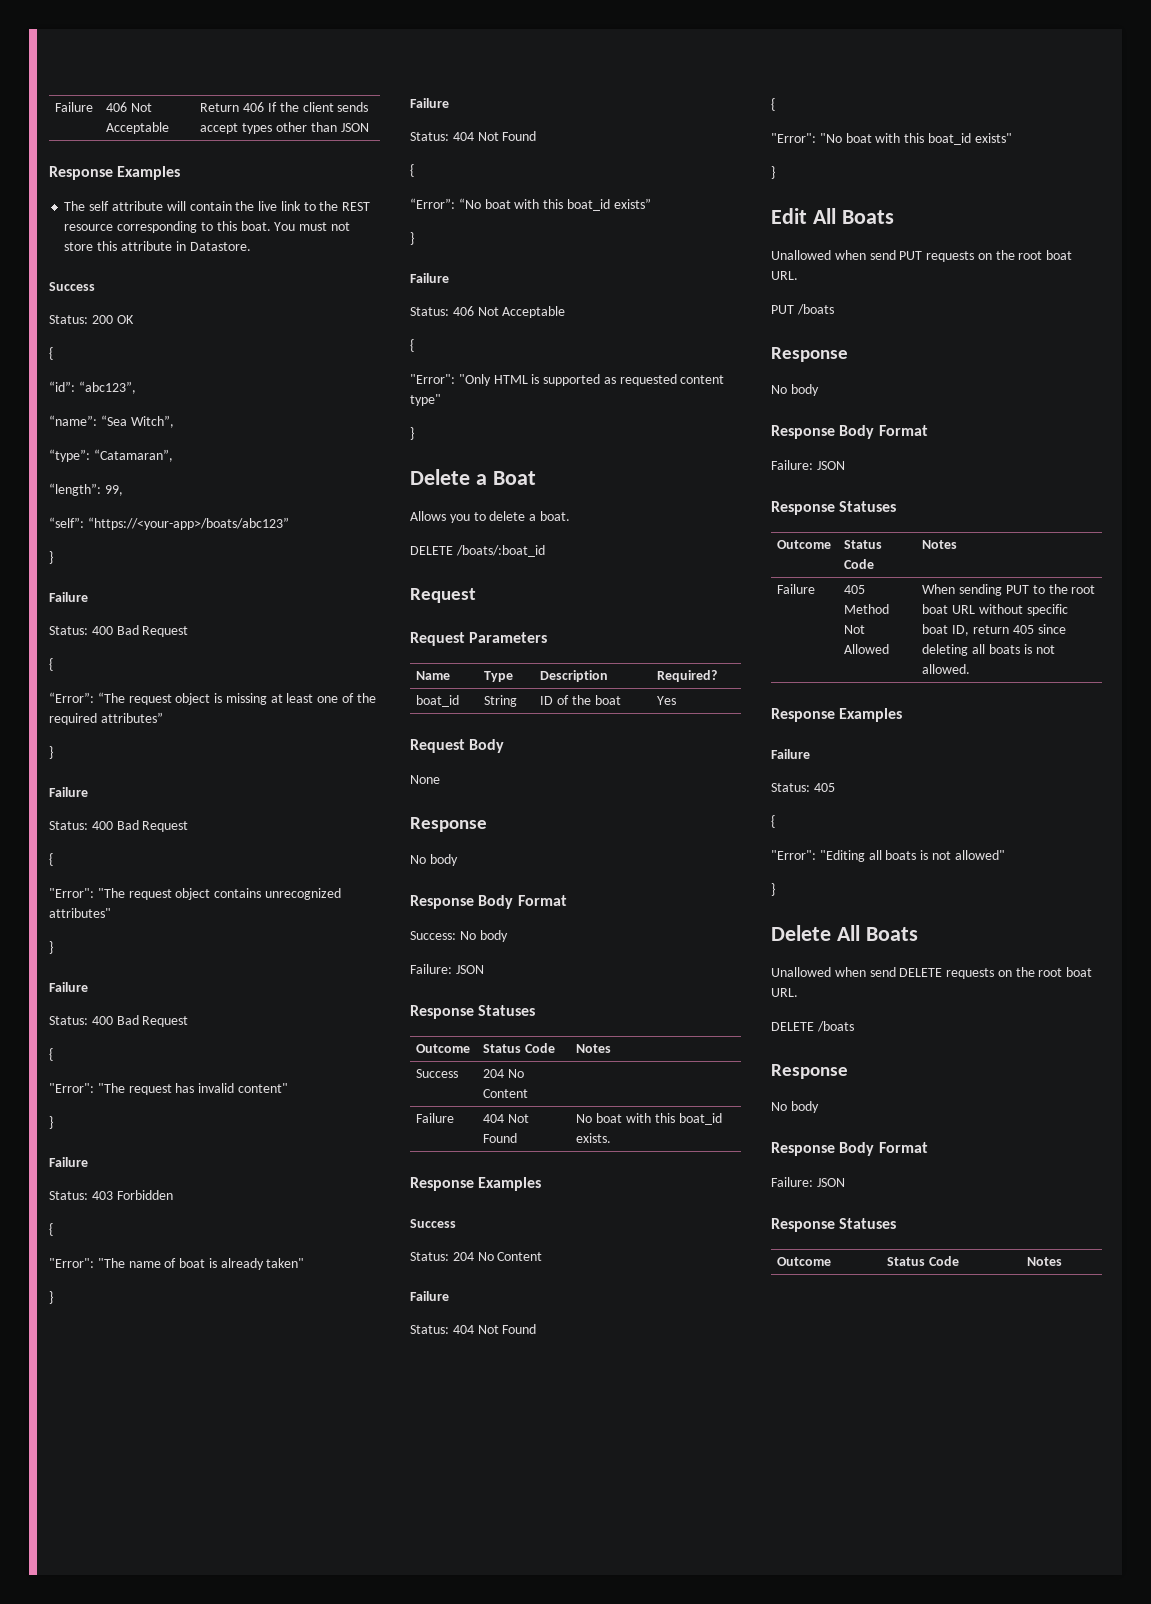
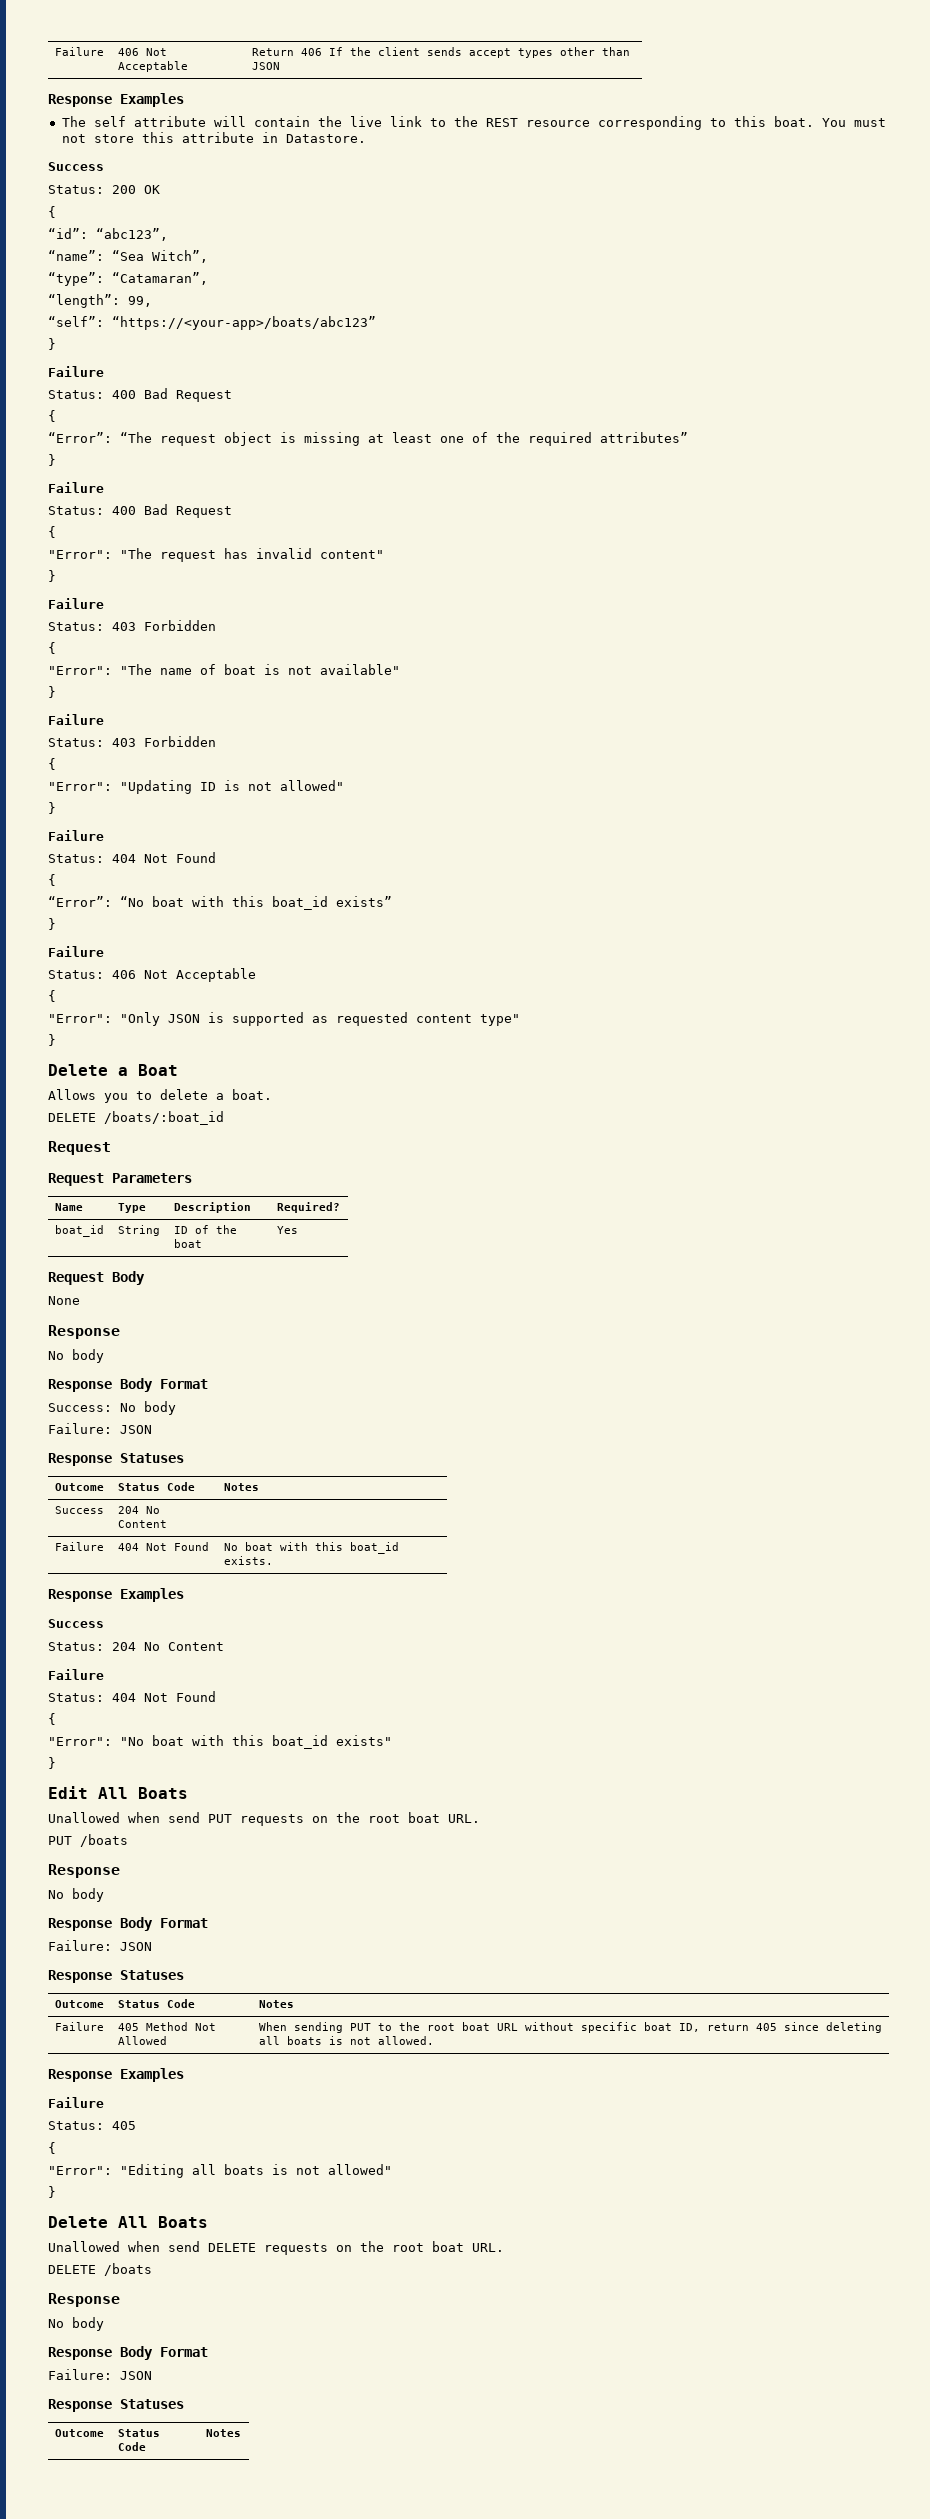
- "Error": "The request object contains unrecognized attributes"
- }
- Failure
- Status: 400 Bad Request
- {
- "Error": "The name of boat is already taken"
+ "Error": "The name of boat is not available"
+ }
+ Failure
+ Status: 403 Forbidden
+ {
+ "Error": "Updating ID is not allowed"
- "Error": "Only HTML is supported as requested content type"
+ "Error": "Only JSON is supported as requested content type"

